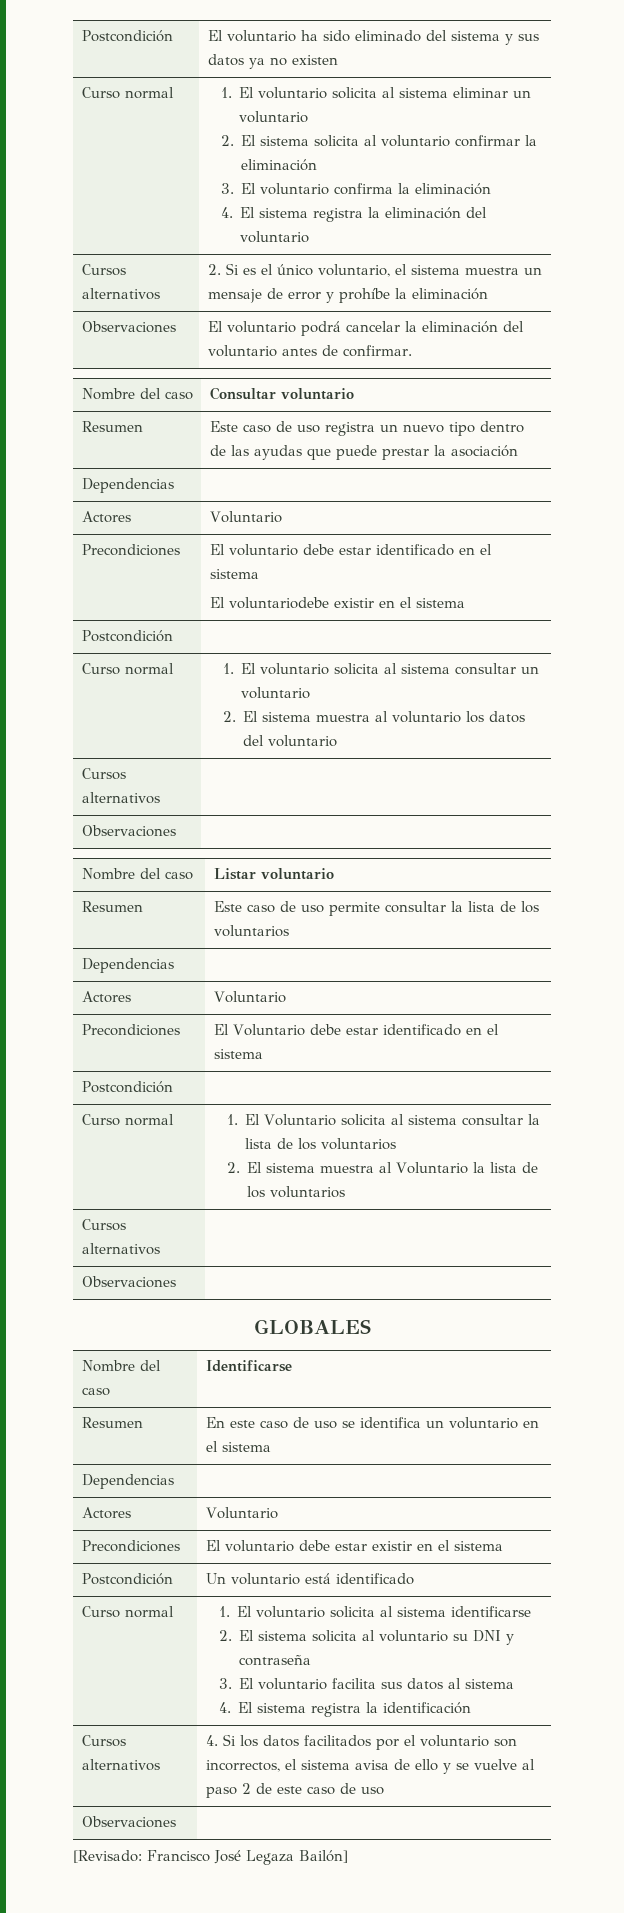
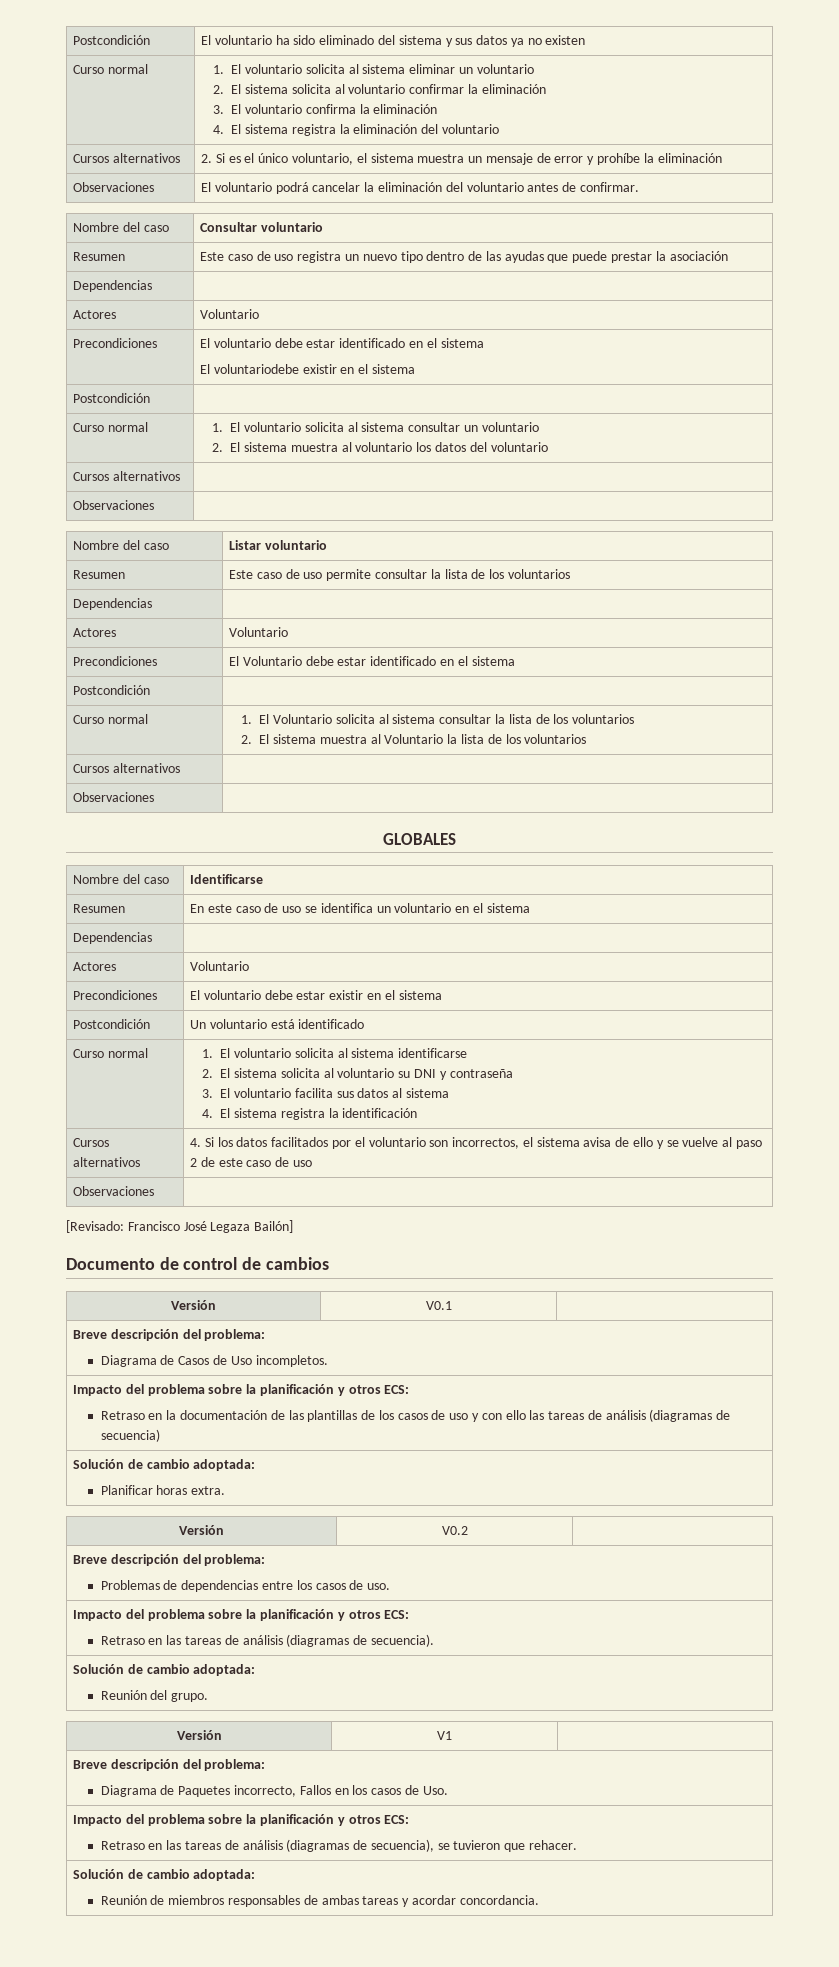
+ Documento de control de cambios
+ Versión | V0.1 |
+ Breve descripción del problema:
+ Diagrama de Casos de Uso incompletos.
+ Impacto del problema sobre la planificación y otros ECS:
+ Retraso en la documentación de las plantillas de los casos de uso y con ello las tareas de análisis (diagramas de secuencia)
+ Solución de cambio adoptada:
+ Planificar horas extra.
+ Versión | V0.2 |
+ Breve descripción del problema:
+ Problemas de dependencias entre los casos de uso.
+ Impacto del problema sobre la planificación y otros ECS:
+ Retraso en las tareas de análisis (diagramas de secuencia).
+ Solución de cambio adoptada:
+ Reunión del grupo.
+ Versión | V1 |
+ Breve descripción del problema:
+ Diagrama de Paquetes incorrecto, Fallos en los casos de Uso.
+ Impacto del problema sobre la planificación y otros ECS:
+ Retraso en las tareas de análisis (diagramas de secuencia), se tuvieron que rehacer.
+ Solución de cambio adoptada:
+ Reunión de miembros responsables de ambas tareas y acordar concordancia.

